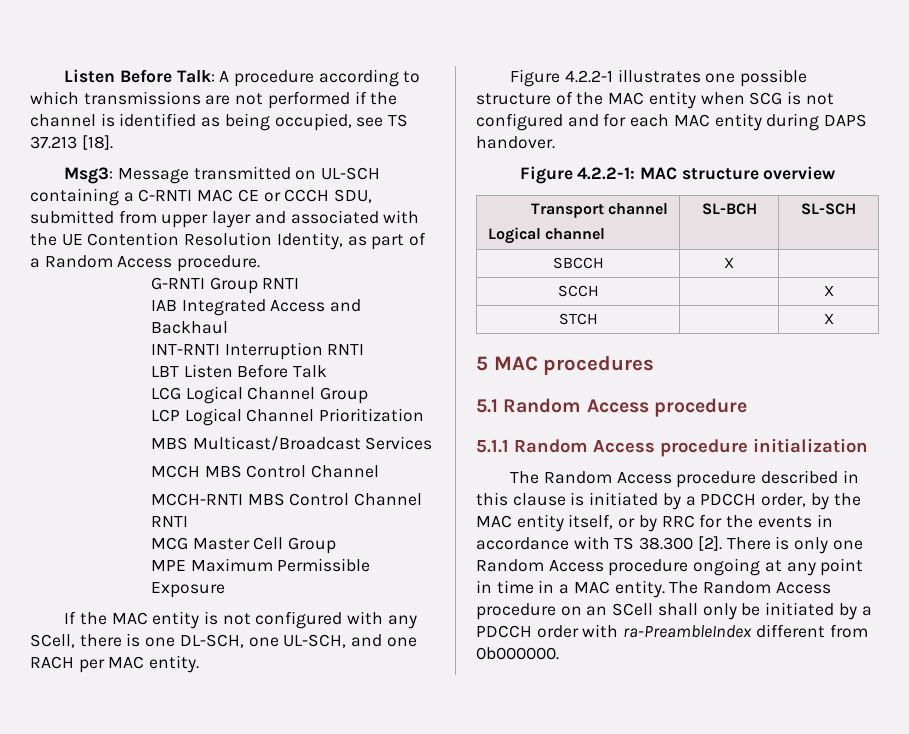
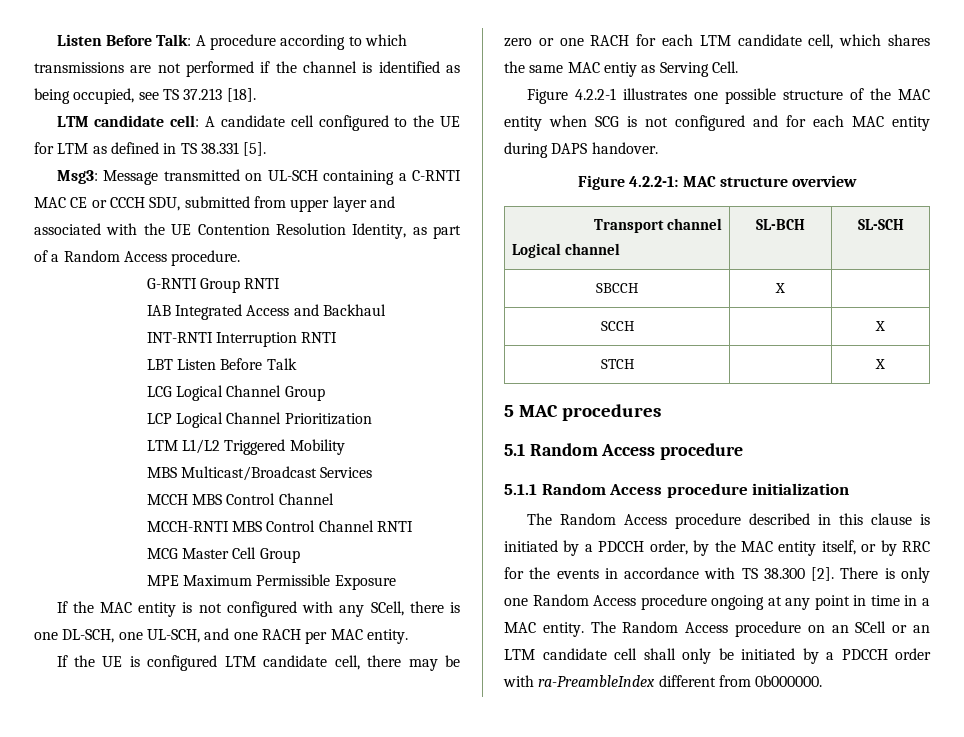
+ LTM candidate cell: A candidate cell configured to the UE for LTM as defined in TS 38.331 [5].
+ LTM L1/L2 Triggered Mobility
+ If the UE is configured LTM candidate cell, there may be zero or one RACH for each LTM candidate cell, which shares the same MAC entiy as Serving Cell.
- The Random Access procedure on an SCell shall only be initiated by a PDCCH order with ra-PreambleIndex different from 0b000000.
+ The Random Access procedure on an SCell or an LTM candidate cell shall only be initiated by a PDCCH order with ra-PreambleIndex different from 0b000000.

